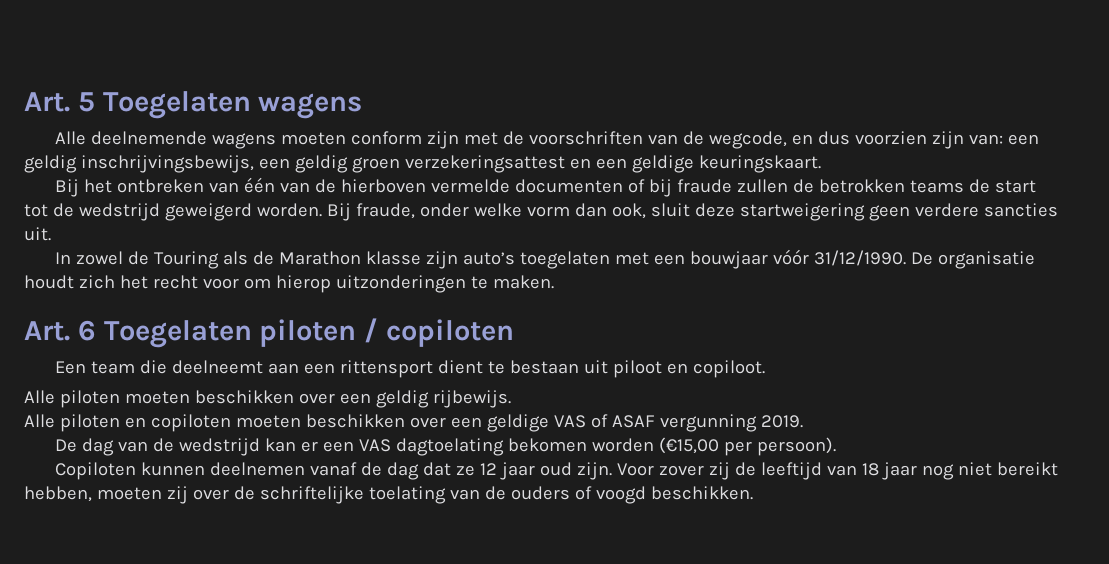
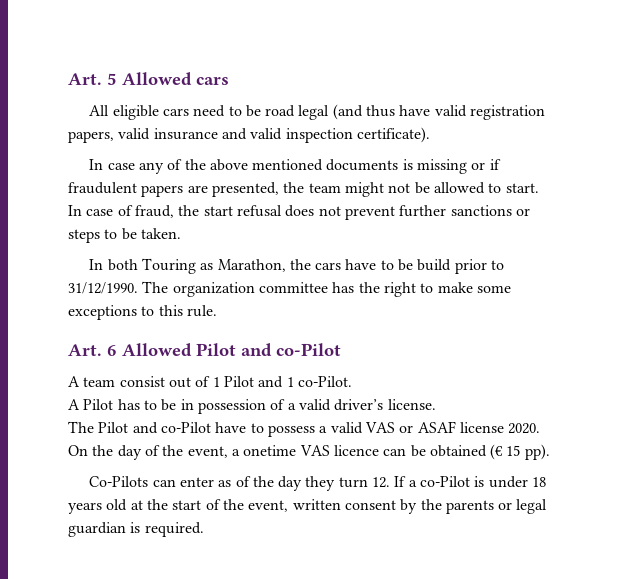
- Art. 5 Toegelaten wagens
- Alle deelnemende wagens moeten conform zijn met de voorschriften van de wegcode, en dus voorzien zijn van: een geldig inschrijvingsbewijs, een geldig groen verzekeringsattest en een geldige keuringskaart.
- Bij het ontbreken van één van de hierboven vermelde documenten of bij fraude zullen de betrokken teams de start tot de wedstrijd geweigerd worden. Bij fraude, onder welke vorm dan ook, sluit deze startweigering geen verdere sancties uit.
- In zowel de Touring als de Marathon klasse zijn auto’s toegelaten met een bouwjaar vóór 31/12/1990. De organisatie houdt zich het recht voor om hierop uitzonderingen te maken.
- Art. 6 Toegelaten piloten / copiloten
- Een team die deelneemt aan een rittensport dient te bestaan uit piloot en copiloot.
- Alle piloten moeten beschikken over een geldig rijbewijs.
- Alle piloten en copiloten moeten beschikken over een geldige VAS of ASAF vergunning 2019.
- De dag van de wedstrijd kan er een VAS dagtoelating bekomen worden (€15,00 per persoon).
- Copiloten kunnen deelnemen vanaf de dag dat ze 12 jaar oud zijn. Voor zover zij de leeftijd van 18 jaar nog niet bereikt hebben, moeten zij over de schriftelijke toelating van de ouders of voogd beschikken.
+ Art. 5 Allowed cars
+ All eligible cars need to be road legal (and thus have valid registration papers, valid insurance and valid inspection certificate).
+ In case any of the above mentioned documents is missing or if fraudulent papers are presented, the team might not be allowed to start. In case of fraud, the start refusal does not prevent further sanctions or steps to be taken.
+ In both Touring as Marathon, the cars have to be build prior to 31/12/1990. The organization committee has the right to make some exceptions to this rule.
+ Art. 6 Allowed Pilot and co-Pilot
+ A team consist out of 1 Pilot and 1 co-Pilot.
+ A Pilot has to be in possession of a valid driver’s license.
+ The Pilot and co-Pilot have to possess a valid VAS or ASAF license 2020. On the day of the event, a onetime VAS licence can be obtained (€ 15 pp).
+ Co-Pilots can enter as of the day they turn 12. If a co-Pilot is under 18 years old at the start of the event, written consent by the parents or legal guardian is required.

